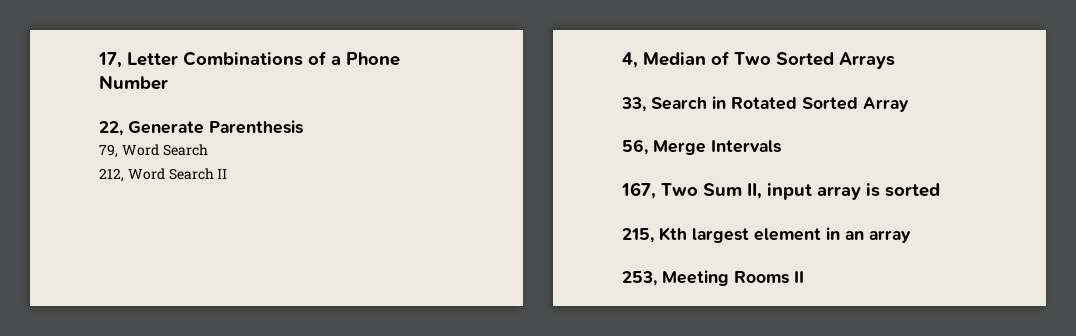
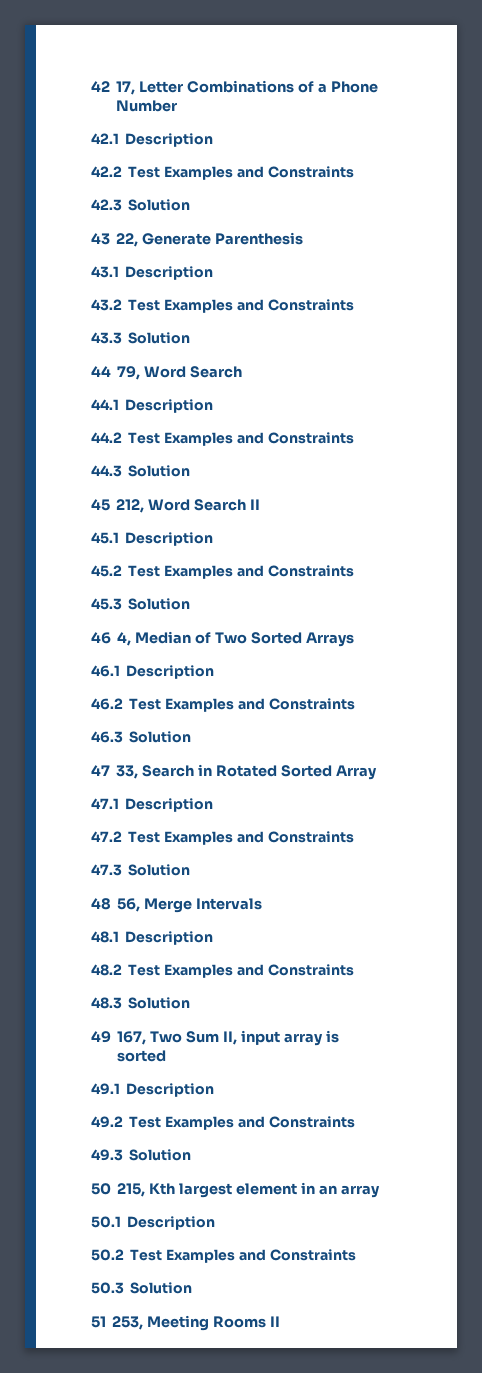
- 17, Letter Combinations of a Phone Number
+ 42 17, Letter Combinations of a Phone Number
- 22, Generate Parenthesis
- 79, Word Search
- 212, Word Search II
- 4, Median of Two Sorted Arrays
+ 42.1 Description
+ 42.2 Test Examples and Constraints
+ 42.3 Solution
+ 43 22, Generate Parenthesis
+ 43.1 Description
+ 43.2 Test Examples and Constraints
+ 43.3 Solution
+ 44 79, Word Search
+ 44.1 Description
+ 44.2 Test Examples and Constraints
+ 44.3 Solution
+ 45 212, Word Search II
+ 45.1 Description
+ 45.2 Test Examples and Constraints
+ 45.3 Solution
+ 46 4, Median of Two Sorted Arrays
- 33, Search in Rotated Sorted Array
+ 46.1 Description
+ 46.2 Test Examples and Constraints
+ 46.3 Solution
+ 47 33, Search in Rotated Sorted Array
- 56, Merge Intervals
- 167, Two Sum II, input array is sorted
+ 47.1 Description
+ 47.2 Test Examples and Constraints
+ 47.3 Solution
+ 48 56, Merge Intervals
+ 48.1 Description
+ 48.2 Test Examples and Constraints
+ 48.3 Solution
+ 49 167, Two Sum II, input array is sorted
- 215, Kth largest element in an array
+ 49.1 Description
+ 49.2 Test Examples and Constraints
+ 49.3 Solution
+ 50 215, Kth largest element in an array
- 253, Meeting Rooms II
+ 50.1 Description
+ 50.2 Test Examples and Constraints
+ 50.3 Solution
+ 51 253, Meeting Rooms II

